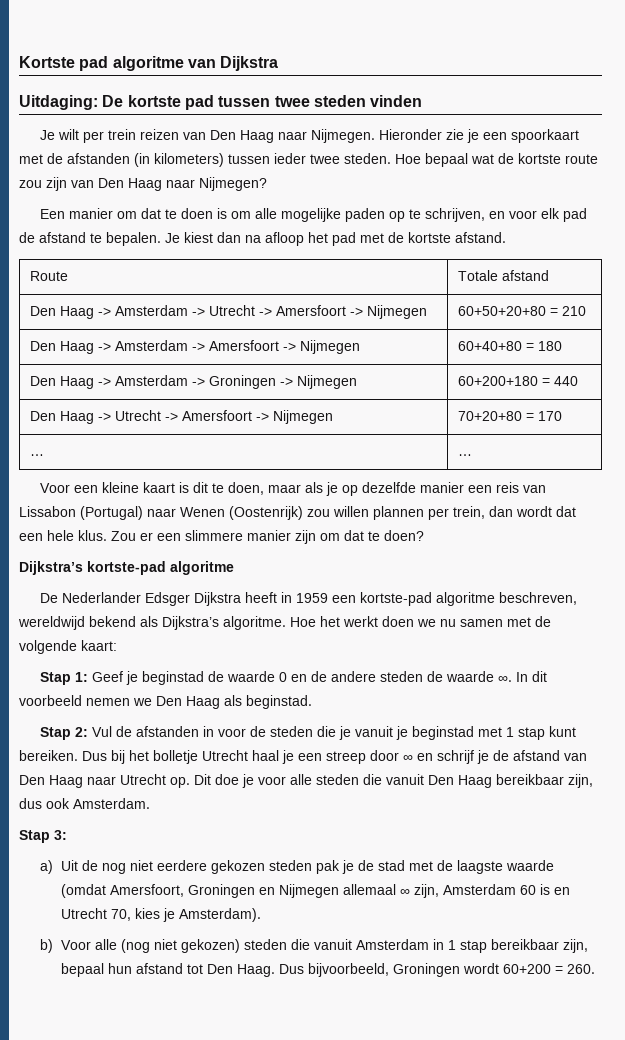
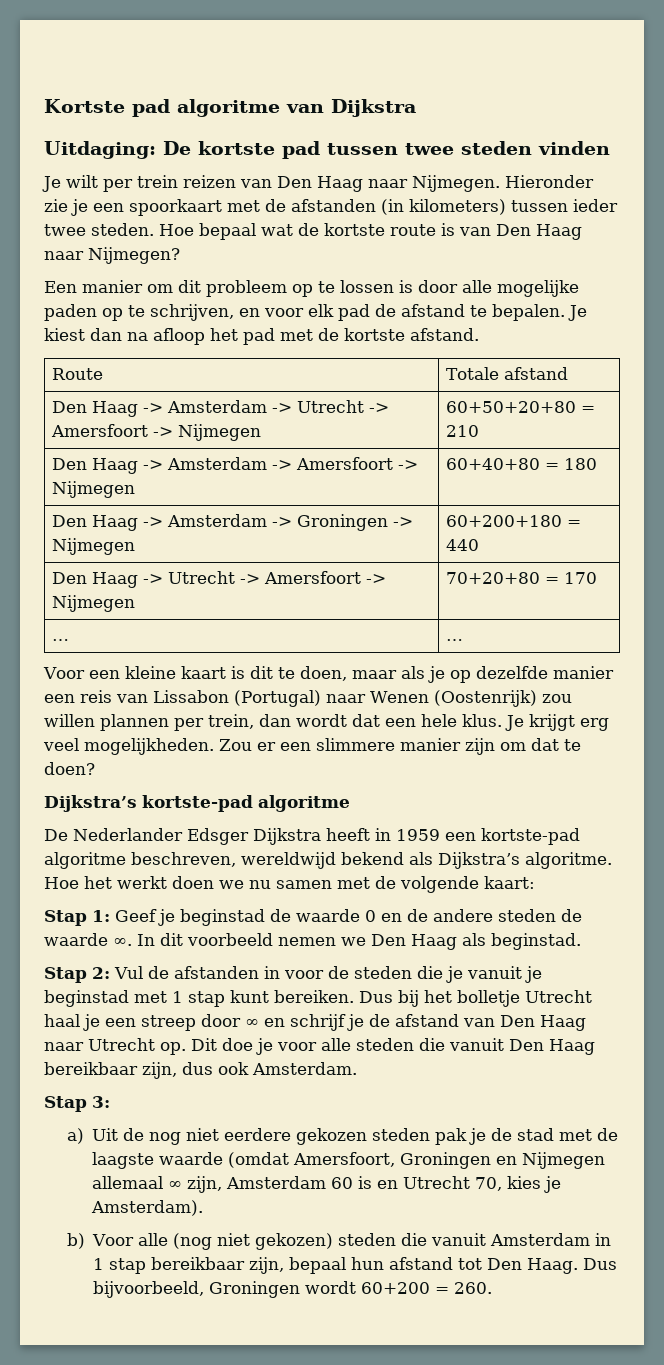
- Hoe bepaal wat de kortste route zou zijn van Den Haag naar Nijmegen?
+ Hoe bepaal wat de kortste route is van Den Haag naar Nijmegen?
- Een manier om dat te doen is om alle mogelijke paden op te schrijven, en voor elk pad de afstand te bepalen.
+ Een manier om dit probleem op te lossen is door alle mogelijke paden op te schrijven, en voor elk pad de afstand te bepalen.
+ Je krijgt erg veel mogelijkheden.

